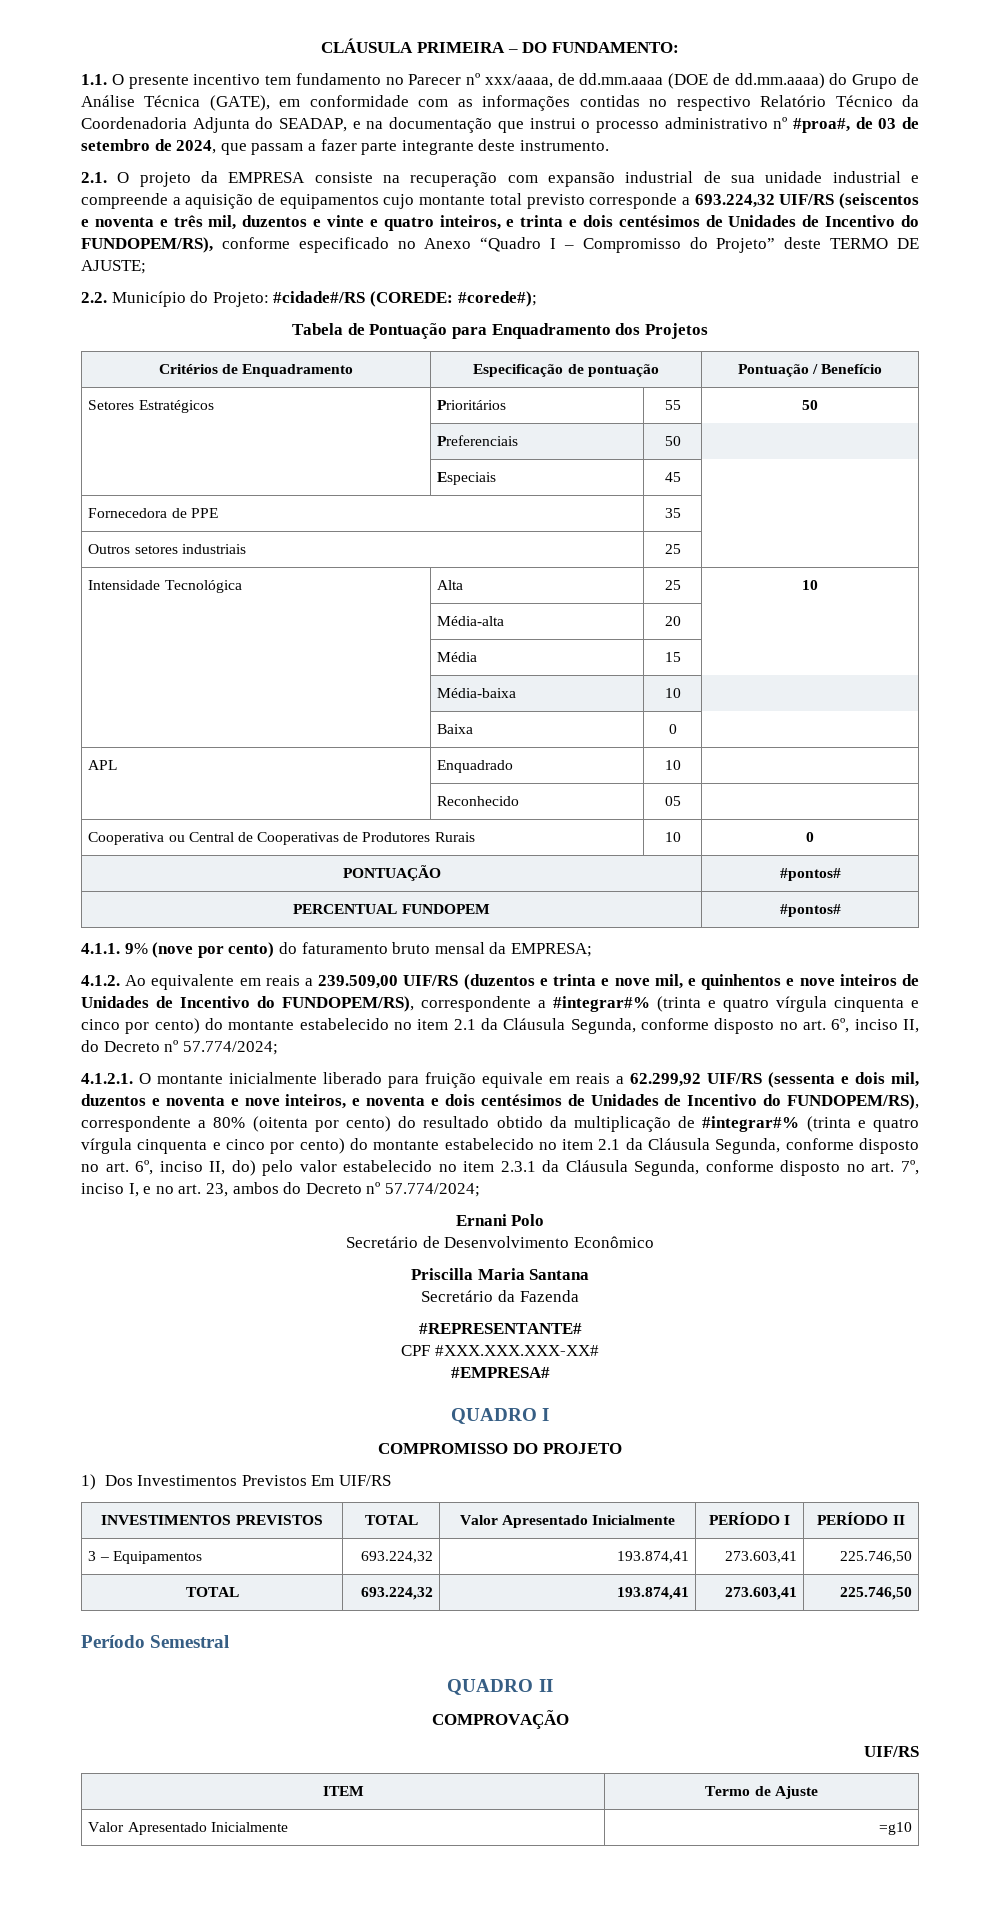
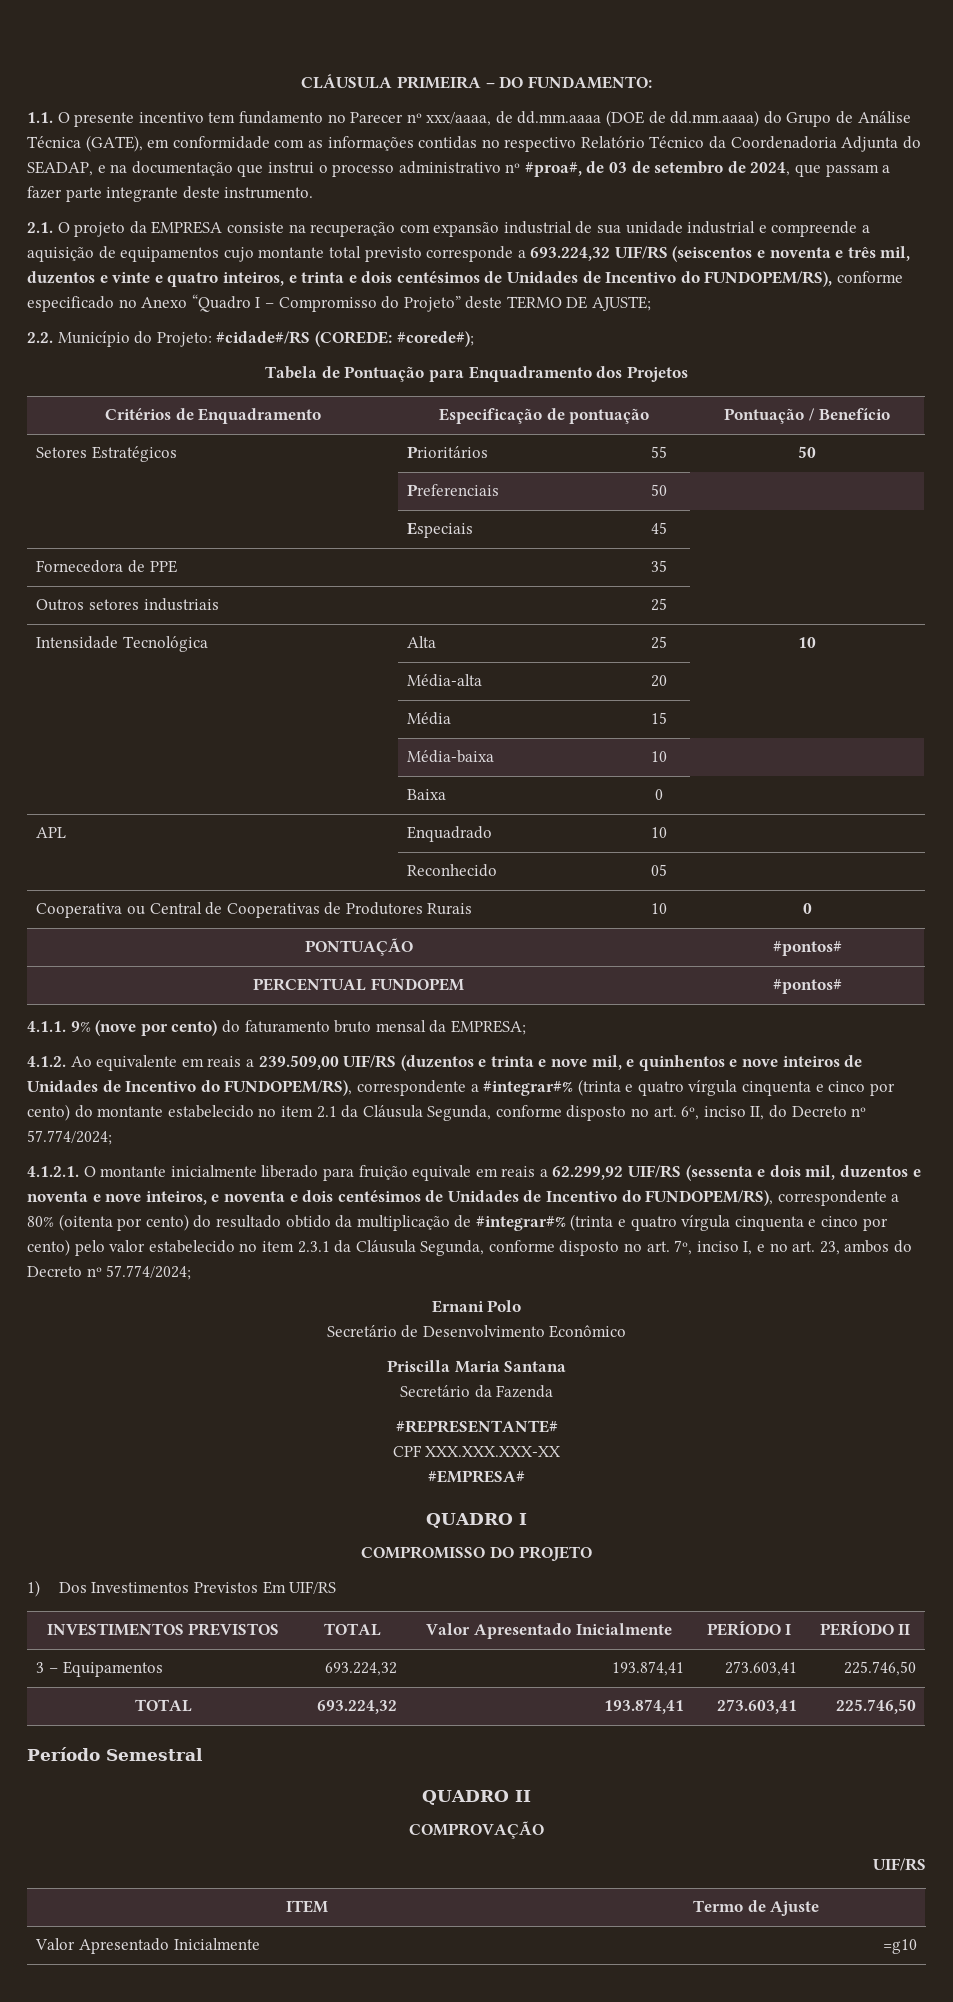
- 4.1.2.1. O montante inicialmente liberado para fruição equivale em reais a 62.299,92 UIF/RS (sessenta e dois mil, duzentos e noventa e nove inteiros, e noventa e dois centésimos de Unidades de Incentivo do FUNDOPEM/RS), correspondente a 80% (oitenta por cento) do resultado obtido da multiplicação de #integrar#% (trinta e quatro vírgula cinquenta e cinco por cento) do montante estabelecido no item 2.1 da Cláusula Segunda, conforme disposto no art. 6º, inciso II, do) pelo valor estabelecido no item 2.3.1 da Cláusula Segunda, conforme disposto no art. 7º, inciso I, e no art. 23, ambos do Decreto nº 57.774/2024;
+ 4.1.2.1. O montante inicialmente liberado para fruição equivale em reais a 62.299,92 UIF/RS (sessenta e dois mil, duzentos e noventa e nove inteiros, e noventa e dois centésimos de Unidades de Incentivo do FUNDOPEM/RS), correspondente a 80% (oitenta por cento) do resultado obtido da multiplicação de #integrar#% (trinta e quatro vírgula cinquenta e cinco por cento) pelo valor estabelecido no item 2.3.1 da Cláusula Segunda, conforme disposto no art. 7º, inciso I, e no art. 23, ambos do Decreto nº 57.774/2024;
- CPF #XXX.XXX.XXX-XX#
+ CPF XXX.XXX.XXX-XX

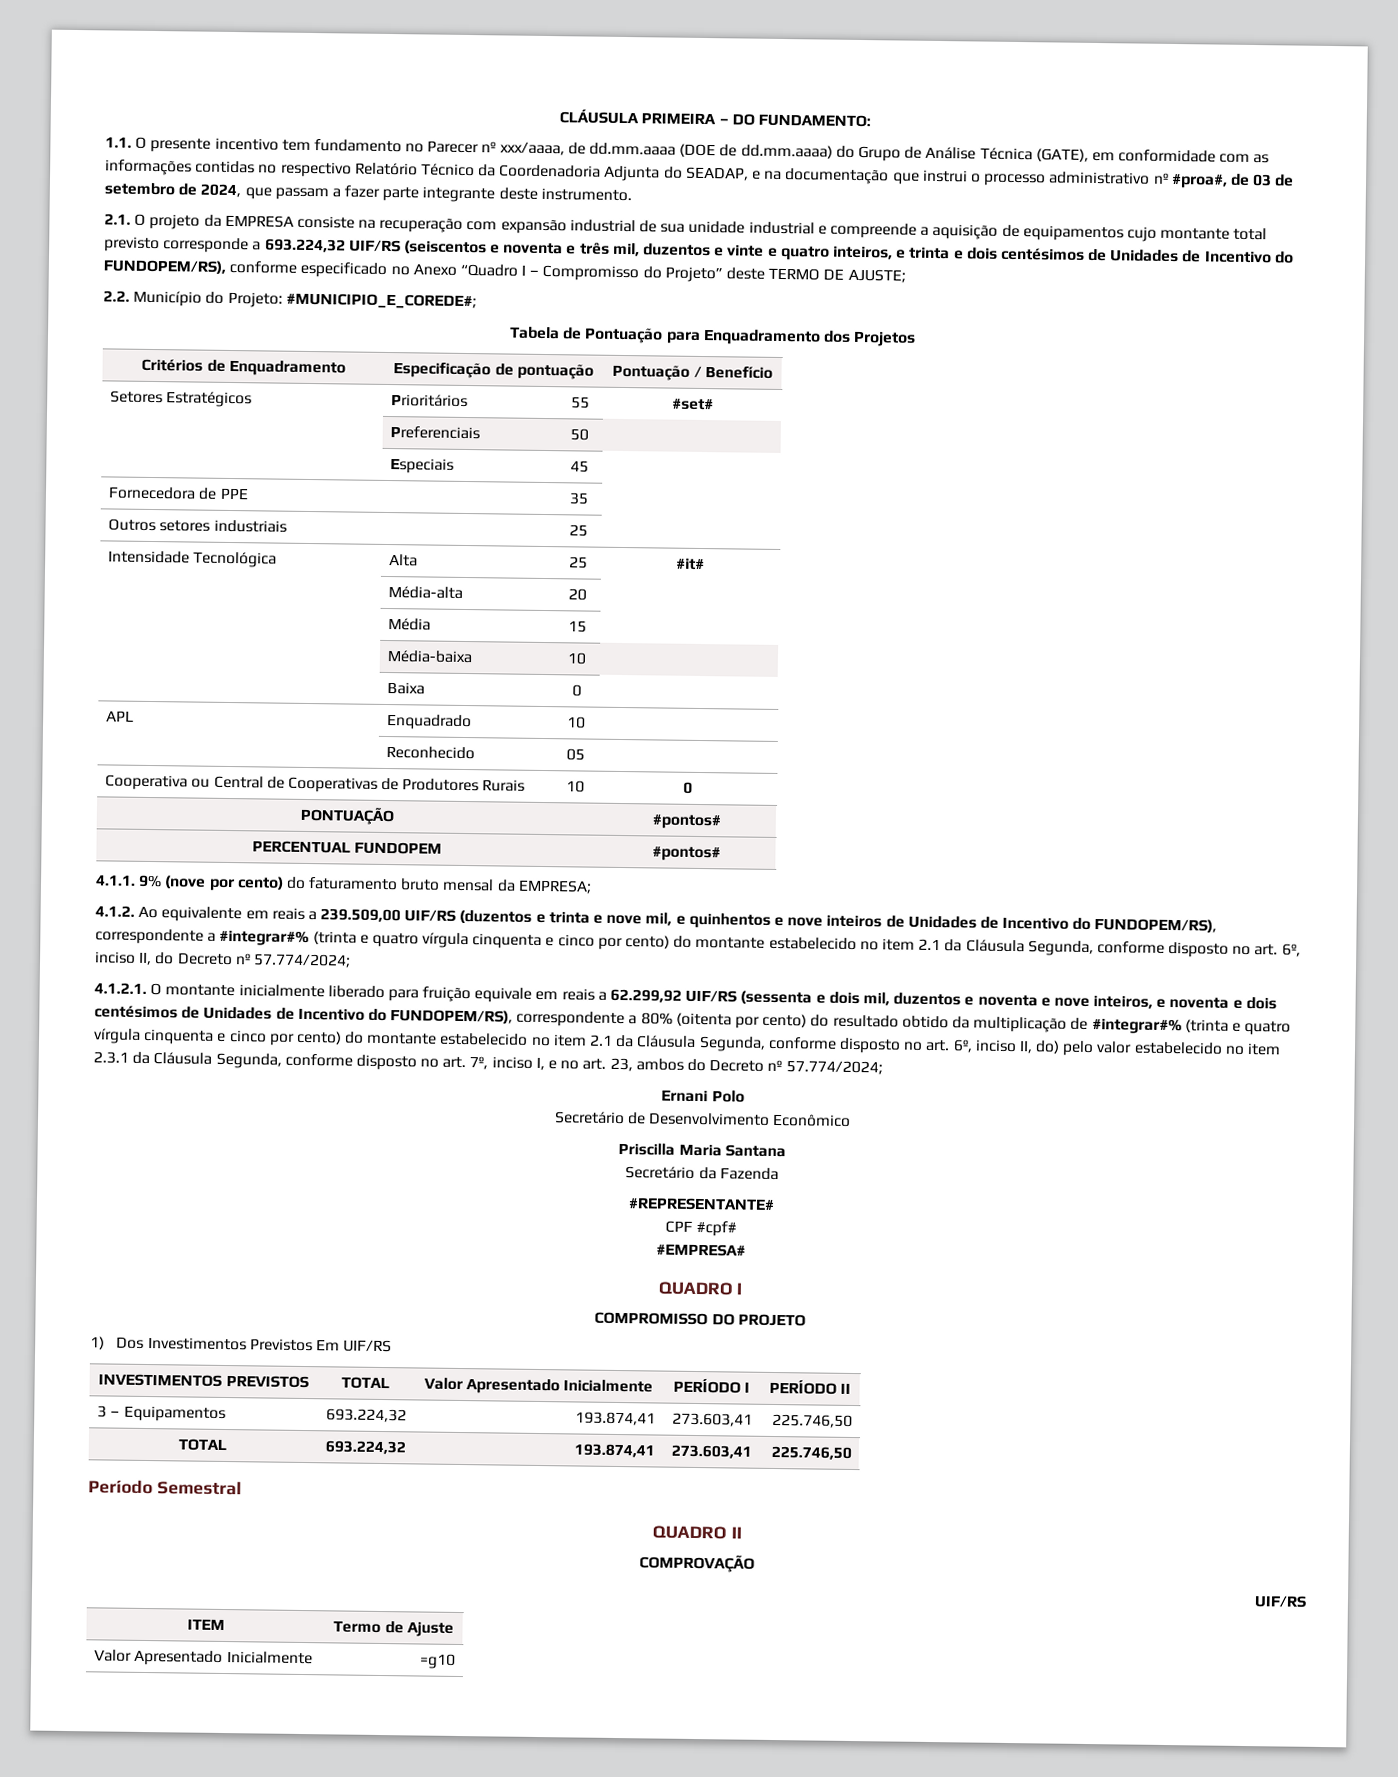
- 2.2. Município do Projeto: #cidade#/RS (COREDE: #corede#);
+ 2.2. Município do Projeto: #MUNICIPIO_E_COREDE#;
- Setores Estratégicos | Prioritários | 55 | 50
+ Setores Estratégicos | Prioritários | 55 | #set#
- Intensidade Tecnológica | Alta | 25 | 10
+ Intensidade Tecnológica | Alta | 25 | #it#
- 4.1.2.1. O montante inicialmente liberado para fruição equivale em reais a 62.299,92 UIF/RS (sessenta e dois mil, duzentos e noventa e nove inteiros, e noventa e dois centésimos de Unidades de Incentivo do FUNDOPEM/RS), correspondente a 80% (oitenta por cento) do resultado obtido da multiplicação de #integrar#% (trinta e quatro vírgula cinquenta e cinco por cento) pelo valor estabelecido no item 2.3.1 da Cláusula Segunda, conforme disposto no art. 7º, inciso I, e no art. 23, ambos do Decreto nº 57.774/2024;
+ 4.1.2.1. O montante inicialmente liberado para fruição equivale em reais a 62.299,92 UIF/RS (sessenta e dois mil, duzentos e noventa e nove inteiros, e noventa e dois centésimos de Unidades de Incentivo do FUNDOPEM/RS), correspondente a 80% (oitenta por cento) do resultado obtido da multiplicação de #integrar#% (trinta e quatro vírgula cinquenta e cinco por cento) do montante estabelecido no item 2.1 da Cláusula Segunda, conforme disposto no art. 6º, inciso II, do) pelo valor estabelecido no item 2.3.1 da Cláusula Segunda, conforme disposto no art. 7º, inciso I, e no art. 23, ambos do Decreto nº 57.774/2024;
- CPF XXX.XXX.XXX-XX
+ CPF #cpf#

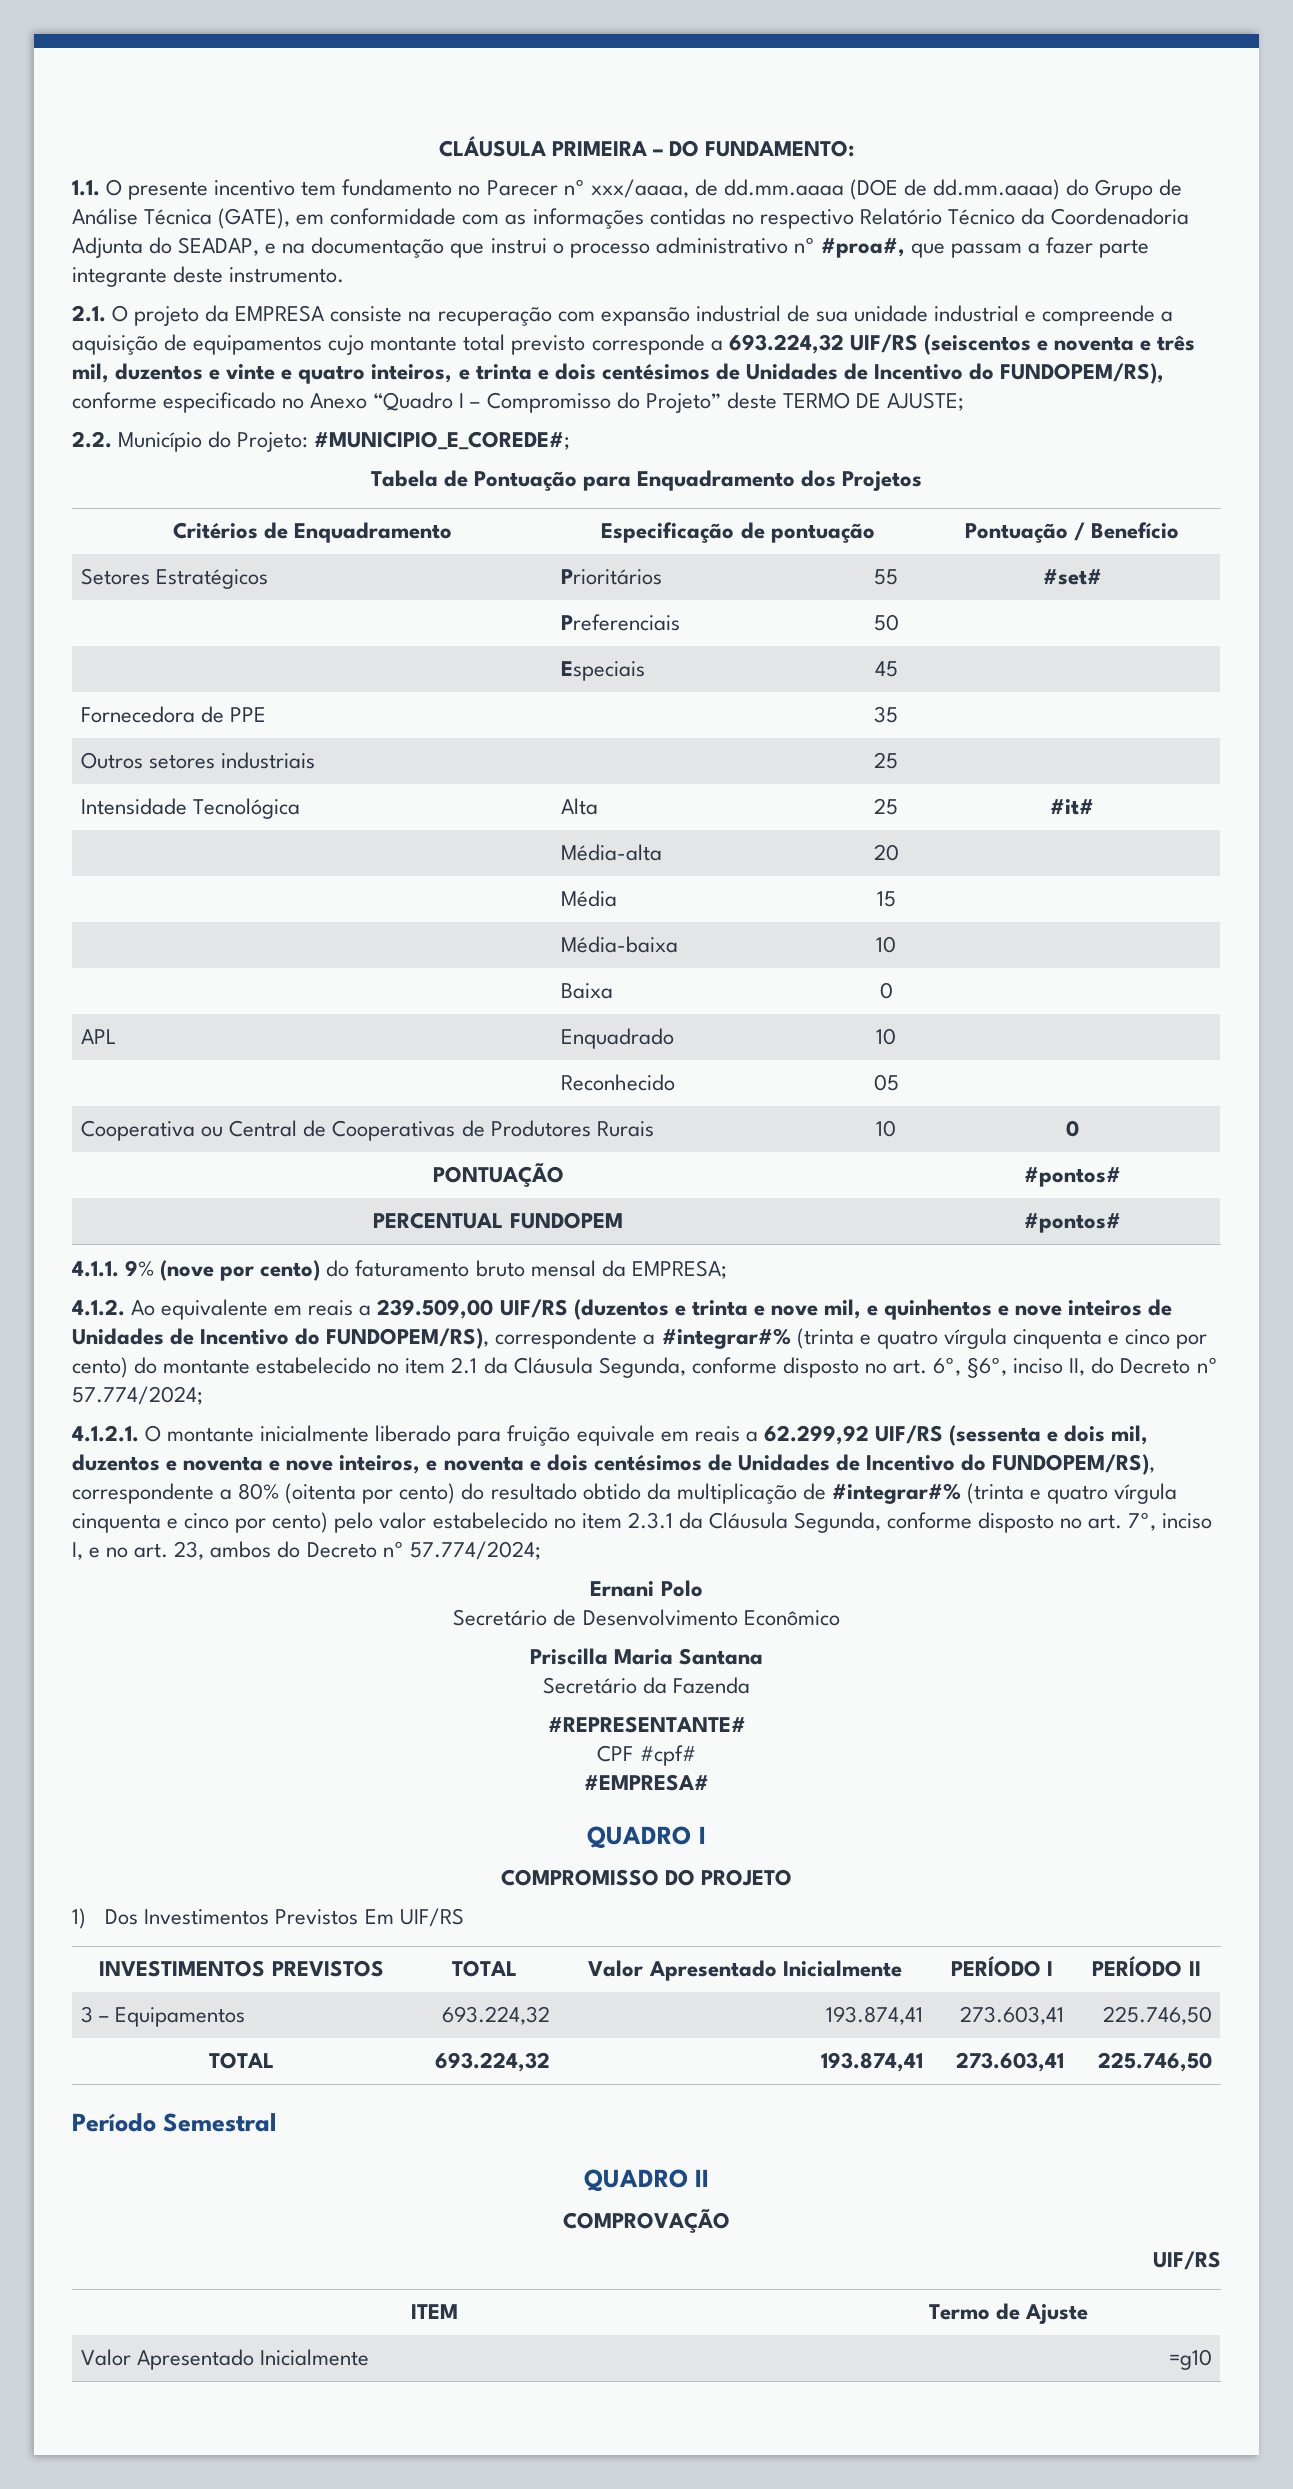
- 1.1. O presente incentivo tem fundamento no Parecer nº xxx/aaaa, de dd.mm.aaaa (DOE de dd.mm.aaaa) do Grupo de Análise Técnica (GATE), em conformidade com as informações contidas no respectivo Relatório Técnico da Coordenadoria Adjunta do SEADAP, e na documentação que instrui o processo administrativo nº #proa#, de 03 de setembro de 2024, que passam a fazer parte integrante deste instrumento.
+ 1.1. O presente incentivo tem fundamento no Parecer nº xxx/aaaa, de dd.mm.aaaa (DOE de dd.mm.aaaa) do Grupo de Análise Técnica (GATE), em conformidade com as informações contidas no respectivo Relatório Técnico da Coordenadoria Adjunta do SEADAP, e na documentação que instrui o processo administrativo nº #proa#, que passam a fazer parte integrante deste instrumento.
- 4.1.2. Ao equivalente em reais a 239.509,00 UIF/RS (duzentos e trinta e nove mil, e quinhentos e nove inteiros de Unidades de Incentivo do FUNDOPEM/RS), correspondente a #integrar#% (trinta e quatro vírgula cinquenta e cinco por cento) do montante estabelecido no item 2.1 da Cláusula Segunda, conforme disposto no art. 6º, inciso II, do Decreto nº 57.774/2024;
+ 4.1.2. Ao equivalente em reais a 239.509,00 UIF/RS (duzentos e trinta e nove mil, e quinhentos e nove inteiros de Unidades de Incentivo do FUNDOPEM/RS), correspondente a #integrar#% (trinta e quatro vírgula cinquenta e cinco por cento) do montante estabelecido no item 2.1 da Cláusula Segunda, conforme disposto no art. 6º, §6º, inciso II, do Decreto nº 57.774/2024;
- 4.1.2.1. O montante inicialmente liberado para fruição equivale em reais a 62.299,92 UIF/RS (sessenta e dois mil, duzentos e noventa e nove inteiros, e noventa e dois centésimos de Unidades de Incentivo do FUNDOPEM/RS), correspondente a 80% (oitenta por cento) do resultado obtido da multiplicação de #integrar#% (trinta e quatro vírgula cinquenta e cinco por cento) do montante estabelecido no item 2.1 da Cláusula Segunda, conforme disposto no art. 6º, inciso II, do) pelo valor estabelecido no item 2.3.1 da Cláusula Segunda, conforme disposto no art. 7º, inciso I, e no art. 23, ambos do Decreto nº 57.774/2024;
+ 4.1.2.1. O montante inicialmente liberado para fruição equivale em reais a 62.299,92 UIF/RS (sessenta e dois mil, duzentos e noventa e nove inteiros, e noventa e dois centésimos de Unidades de Incentivo do FUNDOPEM/RS), correspondente a 80% (oitenta por cento) do resultado obtido da multiplicação de #integrar#% (trinta e quatro vírgula cinquenta e cinco por cento) pelo valor estabelecido no item 2.3.1 da Cláusula Segunda, conforme disposto no art. 7º, inciso I, e no art. 23, ambos do Decreto nº 57.774/2024;

